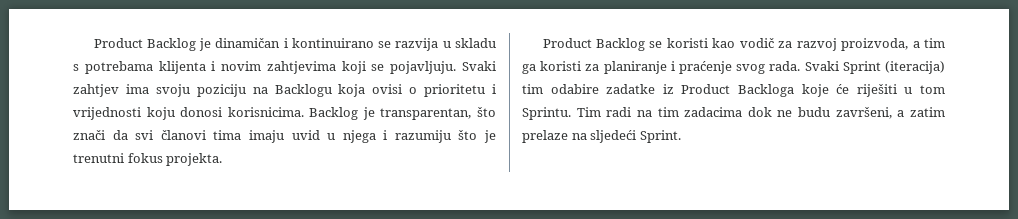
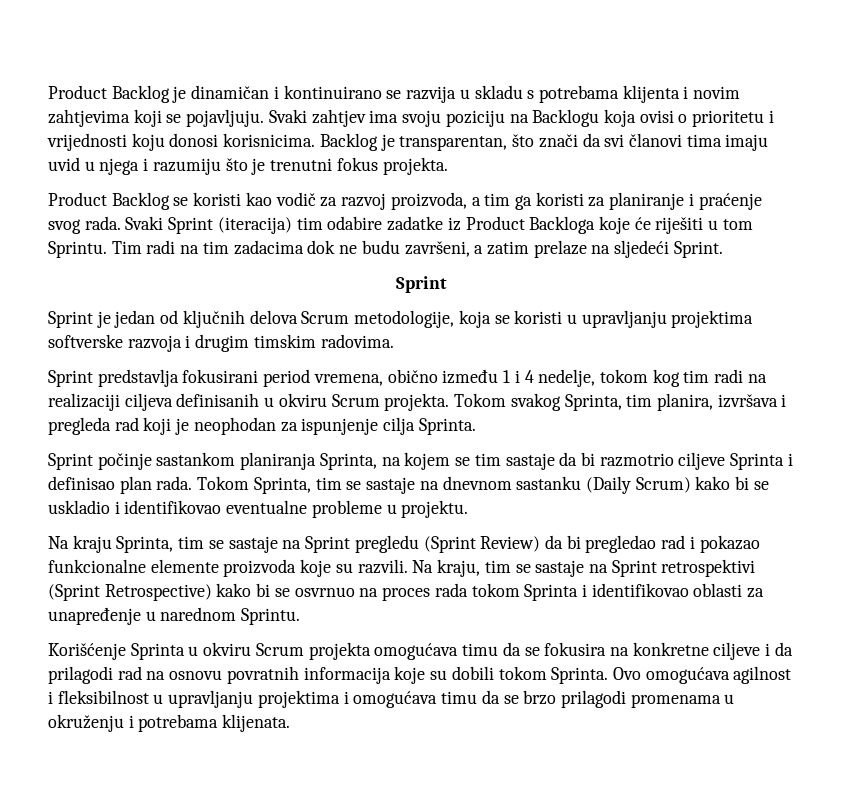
  Tim radi na tim zadacima dok ne budu završeni, a zatim prelaze na sljedeći Sprint.
+ Sprint
+ Sprint je jedan od ključnih delova Scrum metodologije, koja se koristi u upravljanju projektima softverske razvoja i drugim timskim radovima.
+ Sprint predstavlja fokusirani period vremena, obično između 1 i 4 nedelje, tokom kog tim radi na realizaciji ciljeva definisanih u okviru Scrum projekta. Tokom svakog Sprinta, tim planira, izvršava i pregleda rad koji je neophodan za ispunjenje cilja Sprinta.
+ Sprint počinje sastankom planiranja Sprinta, na kojem se tim sastaje da bi razmotrio ciljeve Sprinta i definisao plan rada. Tokom Sprinta, tim se sastaje na dnevnom sastanku (Daily Scrum) kako bi se uskladio i identifikovao eventualne probleme u projektu.
+ Na kraju Sprinta, tim se sastaje na Sprint pregledu (Sprint Review) da bi pregledao rad i pokazao funkcionalne elemente proizvoda koje su razvili. Na kraju, tim se sastaje na Sprint retrospektivi (Sprint Retrospective) kako bi se osvrnuo na proces rada tokom Sprinta i identifikovao oblasti za unapređenje u narednom Sprintu.
+ Korišćenje Sprinta u okviru Scrum projekta omogućava timu da se fokusira na konkretne ciljeve i da prilagodi rad na osnovu povratnih informacija koje su dobili tokom Sprinta. Ovo omogućava agilnost i fleksibilnost u upravljanju projektima i omogućava timu da se brzo prilagodi promenama u okruženju i potrebama klijenata.

